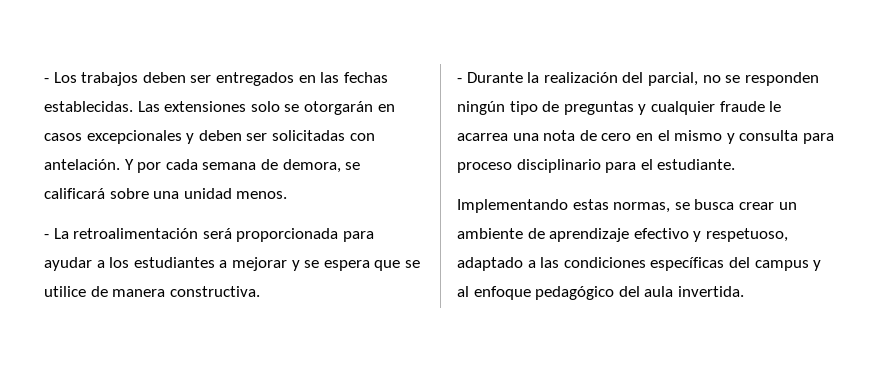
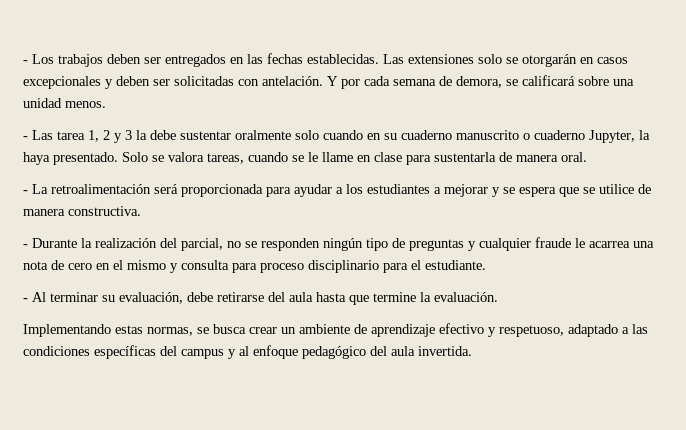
+ - Las tarea 1, 2 y 3 la debe sustentar oralmente solo cuando en su cuaderno manuscrito o cuaderno Jupyter, la haya presentado. Solo se valora tareas, cuando se le llame en clase para sustentarla de manera oral.
+ - Al terminar su evaluación, debe retirarse del aula hasta que termine la evaluación.

